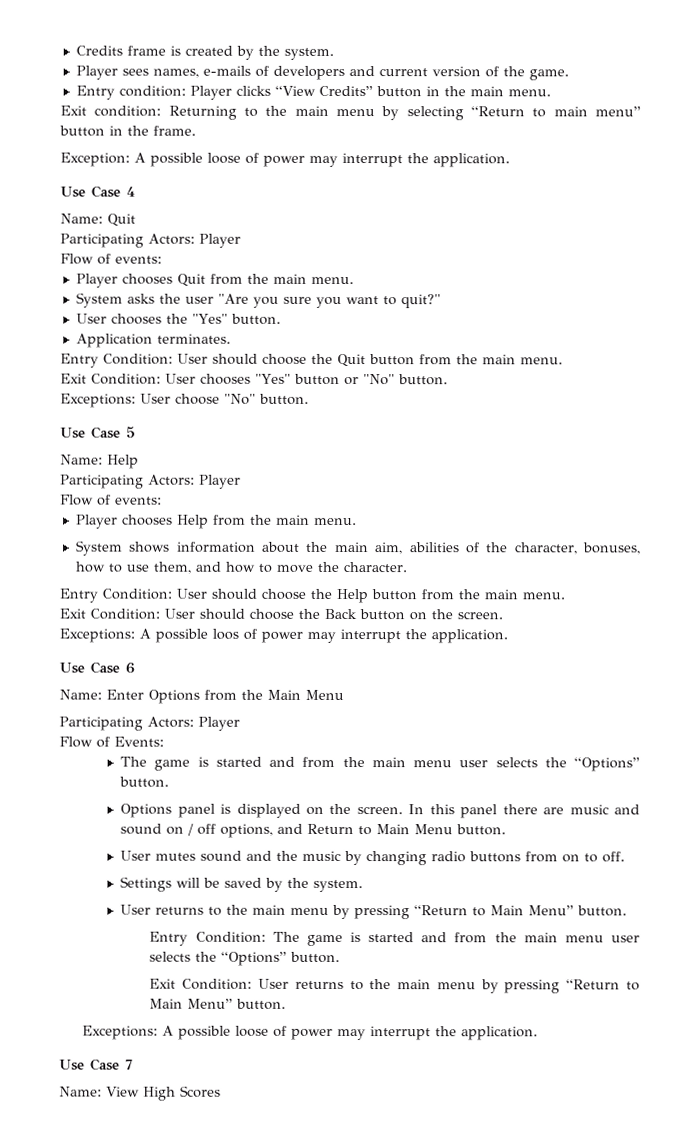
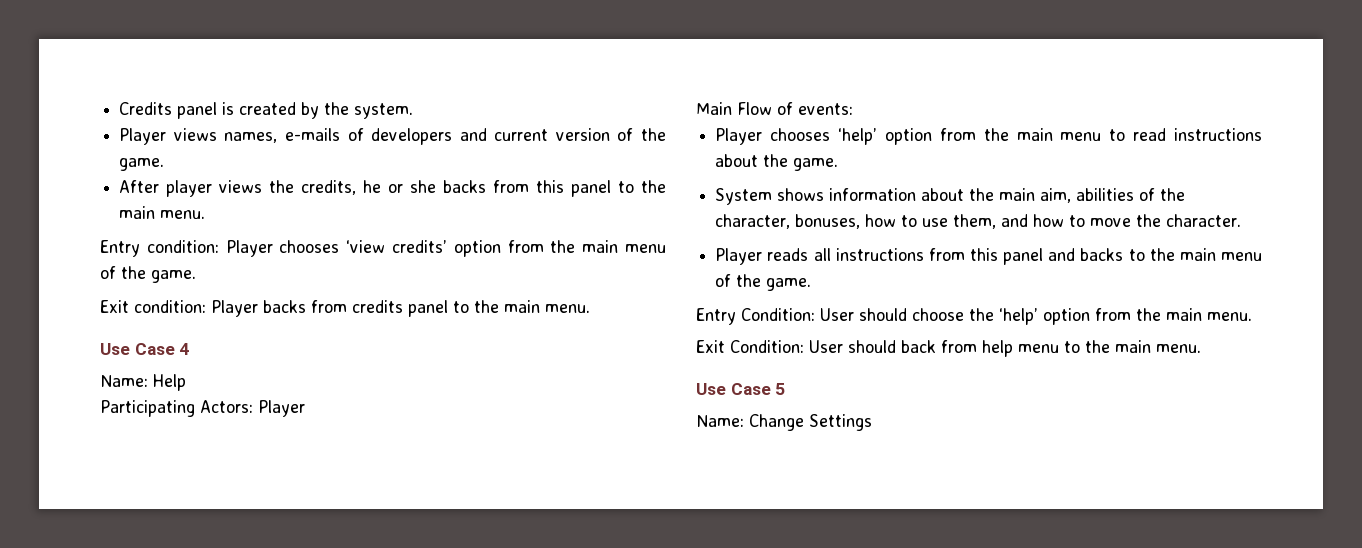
- Credits frame is created by the system.
+ Credits panel is created by the system.
- Player sees names, e-mails of developers and current version of the game.
+ Player views names, e-mails of developers and current version of the game.
- Entry condition: Player clicks “View Credits” button in the main menu.
- Exit condition: Returning to the main menu by selecting “Return to main menu” button in the frame.
- Exception: A possible loose of power may interrupt the application.
+ After player views the credits, he or she backs from this panel to the main menu.
+ Entry condition: Player chooses ‘view credits’ option from the main menu of the game.
+ Exit condition: Player backs from credits panel to the main menu.
  Use Case 4
- Name: Quit
- Participating Actors: Player
- Flow of events:
- Player chooses Quit from the main menu.
- System asks the user "Are you sure you want to quit?"
- User chooses the "Yes" button.
- Application terminates.
- Entry Condition: User should choose the Quit button from the main menu.
- Exit Condition: User chooses "Yes" button or "No" button.
- Exceptions: User choose "No" button.
- Use Case 5
  Name: Help
  Participating Actors: Player
- Flow of events:
- Player chooses Help from the main menu.
+ Main Flow of events:
+ Player chooses ‘help’ option from the main menu to read instructions about the game.
- Entry Condition: User should choose the Help button from the main menu.
+ Player reads all instructions from this panel and backs to the main menu of the game.
+ Entry Condition: User should choose the ‘help’ option from the main menu.
- Exit Condition: User should choose the Back button on the screen.
- Exceptions: A possible loos of power may interrupt the application.
- Use Case 6
- Name: Enter Options from the Main Menu
- Participating Actors: Player
- Flow of Events:
- The game is started and from the main menu user selects the “Options” button.
- Options panel is displayed on the screen. In this panel there are music and sound on / off options, and Return to Main Menu button.
- User mutes sound and the music by changing radio buttons from on to off.
- Settings will be saved by the system.
- User returns to the main menu by pressing “Return to Main Menu” button.
- Entry Condition: The game is started and from the main menu user selects the “Options” button.
- Exit Condition: User returns to the main menu by pressing “Return to Main Menu” button.
- Exceptions: A possible loose of power may interrupt the application.
- Use Case 7
- Name: View High Scores
+ Exit Condition: User should back from help menu to the main menu.
+ Use Case 5
+ Name: Change Settings

